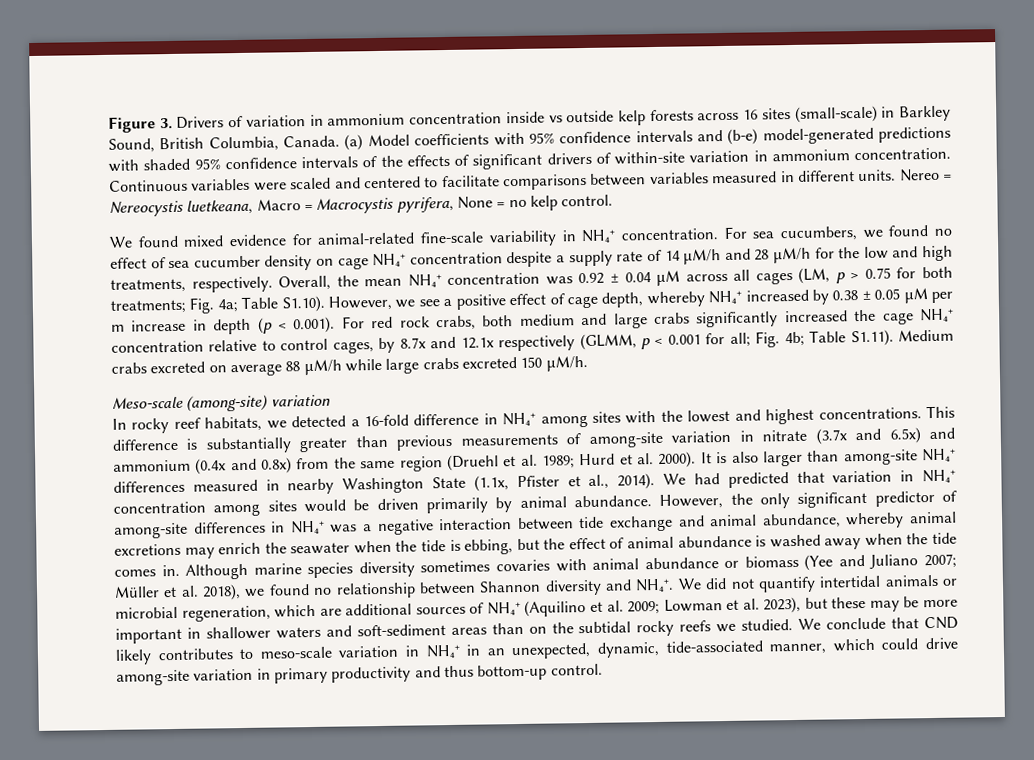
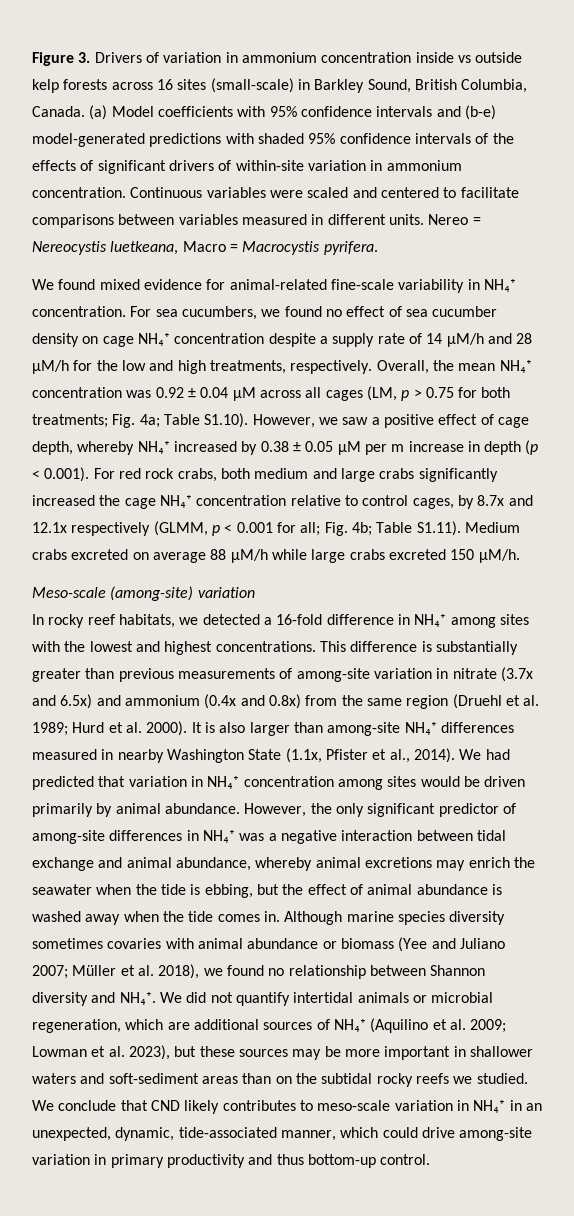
- Nereo = Nereocystis luetkeana, Macro = Macrocystis pyrifera, None = no kelp control.
+ Nereo = Nereocystis luetkeana, Macro = Macrocystis pyrifera.
- Table S1.10). However, we see a positive effect of cage depth, whereby NH₄⁺ increased by 0.38 ± 0.05 μM per m increase in depth (p < 0.001). For red rock crabs, both medium and large crabs significantly increased the cage NH₄⁺ concentration relative to control cages, by 8.7x and 12.1x respectively (GLMM, p < 0.001 for all;
+ Table S1.10). However, we saw a positive effect of cage depth, whereby NH₄⁺ increased by 0.38 ± 0.05 μM per m increase in depth (p < 0.001). For red rock crabs, both medium and large crabs significantly increased the cage NH₄⁺ concentration relative to control cages, by 8.7x and 12.1x respectively (GLMM, p < 0.001 for all;
- However, the only significant predictor of among-site differences in NH₄⁺ was a negative interaction between tide exchange and animal abundance, whereby animal excretions may enrich the seawater when the tide is ebbing, but the effect of animal abundance is washed away when the tide comes in.
+ However, the only significant predictor of among-site differences in NH₄⁺ was a negative interaction between tidal exchange and animal abundance, whereby animal excretions may enrich the seawater when the tide is ebbing, but the effect of animal abundance is washed away when the tide comes in.
- We did not quantify intertidal animals or microbial regeneration, which are additional sources of NH₄⁺ (Aquilino et al. 2009; Lowman et al. 2023), but these may be more important in shallower waters and soft-sediment areas than on the subtidal rocky reefs we studied.
+ We did not quantify intertidal animals or microbial regeneration, which are additional sources of NH₄⁺ (Aquilino et al. 2009; Lowman et al. 2023), but these sources may be more important in shallower waters and soft-sediment areas than on the subtidal rocky reefs we studied.

